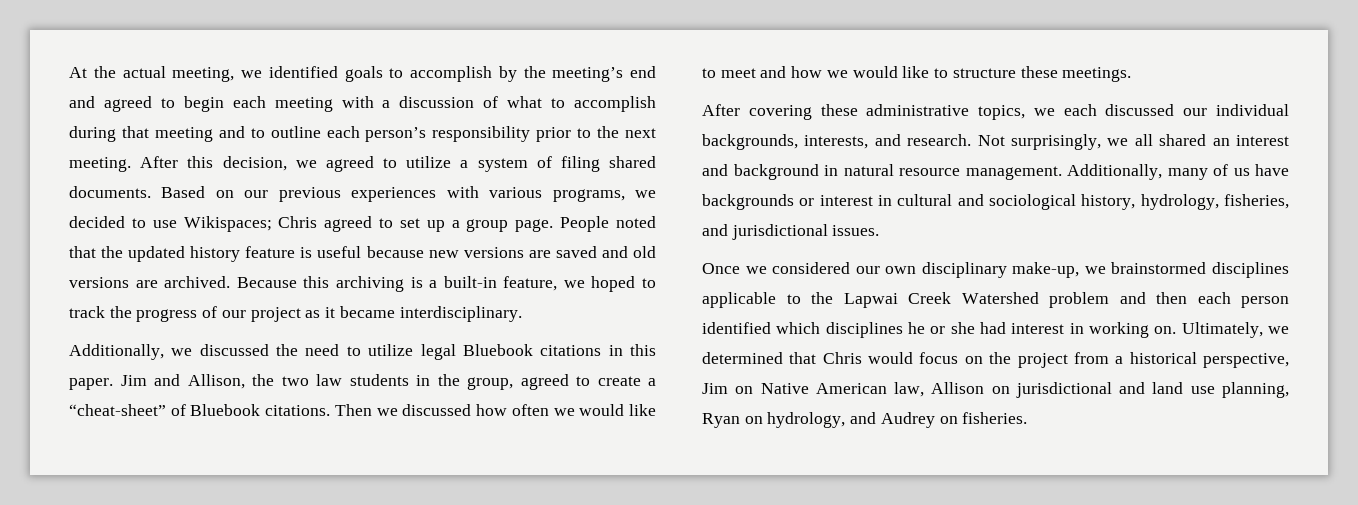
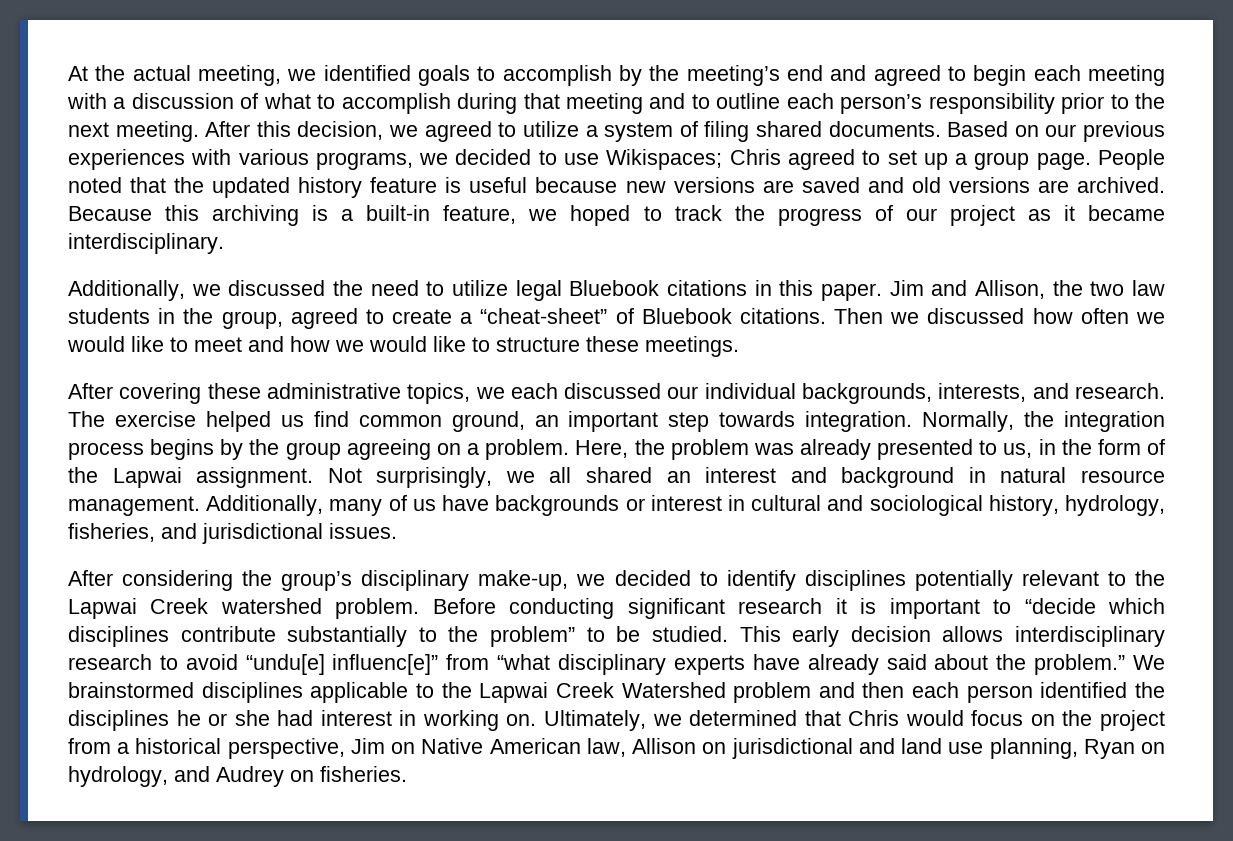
+ The exercise helped us find common ground, an important step towards integration. Normally, the integration process begins by the group agreeing on a problem. Here, the problem was already presented to us, in the form of the Lapwai assignment.
- Once we considered our own disciplinary make-up, we brainstormed disciplines applicable to the Lapwai Creek Watershed problem and then each person identified which disciplines he or she had interest in working on.
+ After considering the group’s disciplinary make-up, we decided to identify disciplines potentially relevant to the Lapwai Creek watershed problem. Before conducting significant research it is important to “decide which disciplines contribute substantially to the problem” to be studied. This early decision allows interdisciplinary research to avoid “undu[e] influenc[e]” from “what disciplinary experts have already said about the problem.” We brainstormed disciplines applicable to the Lapwai Creek Watershed problem and then each person identified the disciplines he or she had interest in working on.

